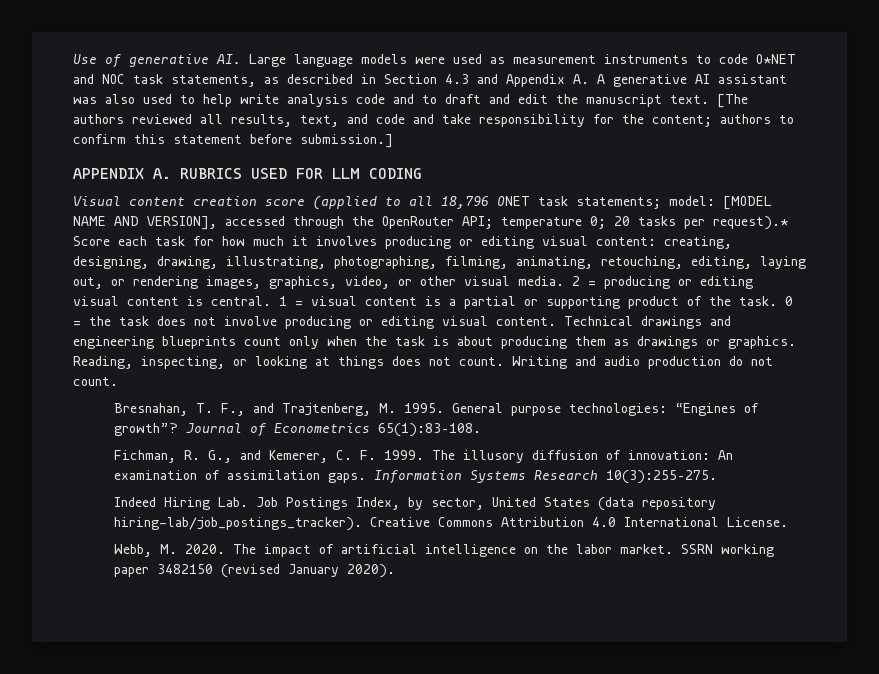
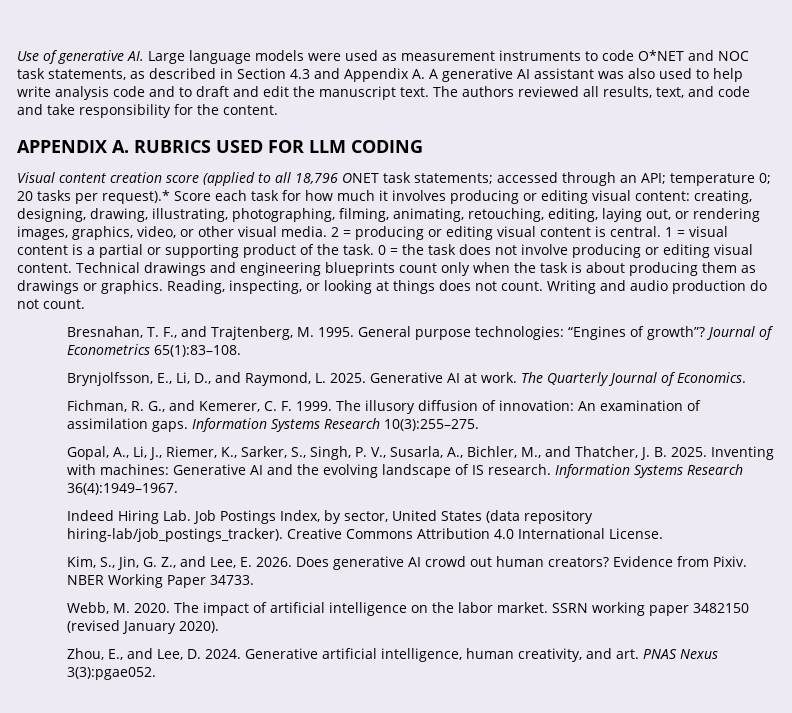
- [The authors reviewed all results, text, and code and take responsibility for the content; authors to confirm this statement before submission.]
+ The authors reviewed all results, text, and code and take responsibility for the content.
- Visual content creation score (applied to all 18,796 ONET task statements; model: [MODEL NAME AND VERSION], accessed through the OpenRouter API; temperature 0; 20 tasks per request).* Score each task for how much it involves producing or editing visual content: creating, designing, drawing, illustrating, photographing, filming, animating, retouching, editing, laying out, or rendering images, graphics, video, or other visual media.
+ Visual content creation score (applied to all 18,796 ONET task statements; accessed through an API; temperature 0; 20 tasks per request).* Score each task for how much it involves producing or editing visual content: creating, designing, drawing, illustrating, photographing, filming, animating, retouching, editing, laying out, or rendering images, graphics, video, or other visual media.
+ Brynjolfsson, E., Li, D., and Raymond, L. 2025. Generative AI at work. The Quarterly Journal of Economics.
+ Gopal, A., Li, J., Riemer, K., Sarker, S., Singh, P. V., Susarla, A., Bichler, M., and Thatcher, J. B. 2025. Inventing with machines: Generative AI and the evolving landscape of IS research. Information Systems Research 36(4):1949–1967.
+ Kim, S., Jin, G. Z., and Lee, E. 2026. Does generative AI crowd out human creators? Evidence from Pixiv. NBER Working Paper 34733.
+ Zhou, E., and Lee, D. 2024. Generative artificial intelligence, human creativity, and art. PNAS Nexus 3(3):pgae052.

